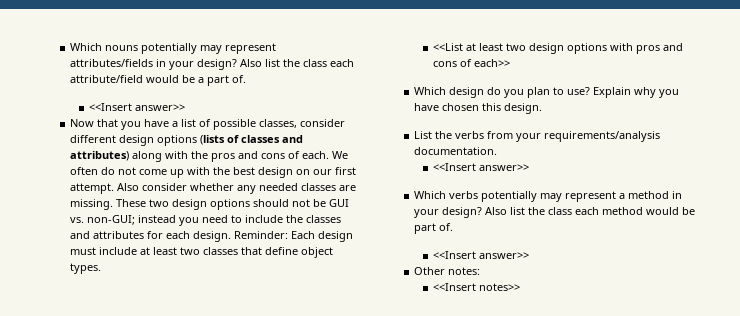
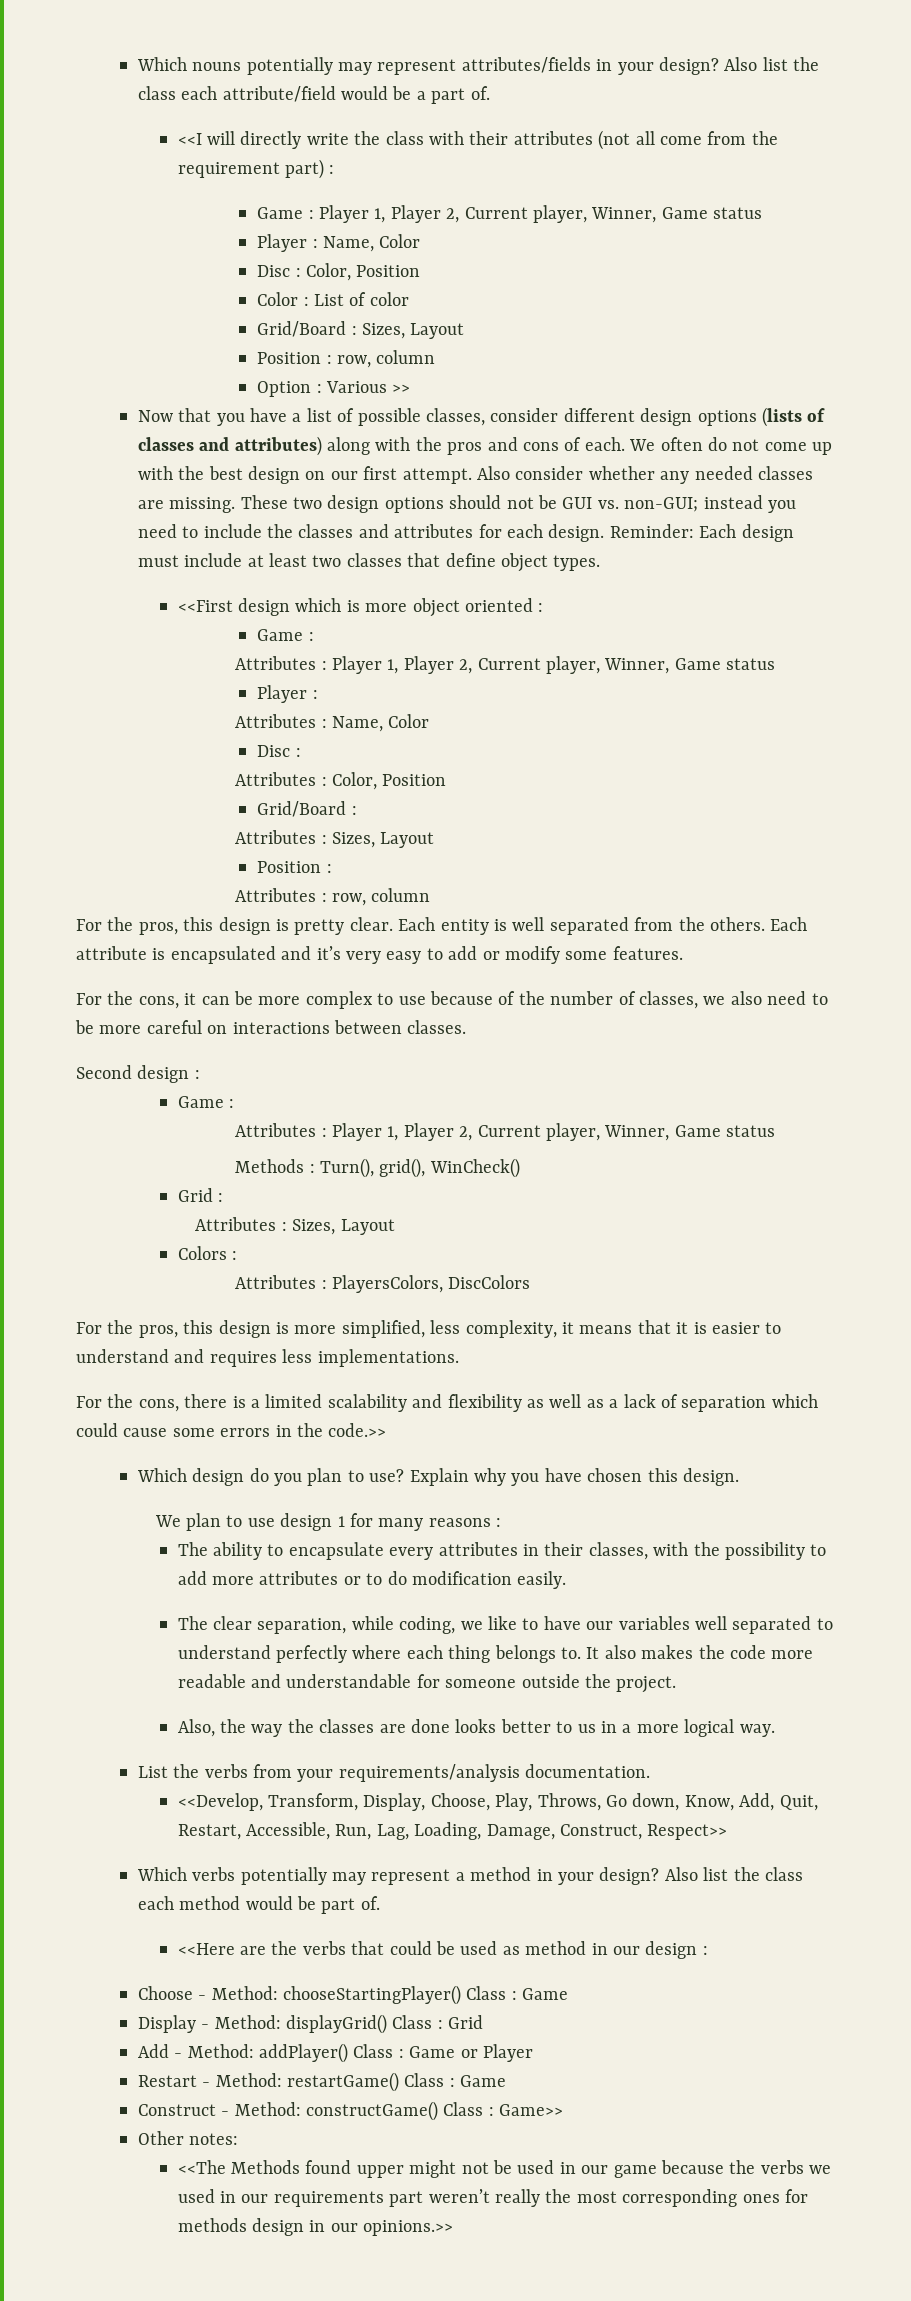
  Also list the class each attribute/field would be a part of.
- <<Insert answer>>
+ <<I will directly write the class with their attributes (not all come from the requirement part) :
+ Game : Player 1, Player 2, Current player, Winner, Game status
+ Player : Name, Color
+ Disc : Color, Position
+ Color : List of color
+ Grid/Board : Sizes, Layout
+ Position : row, column
+ Option : Various >>
- <<List at least two design options with pros and cons of each>>
+ <<First design which is more object oriented :
+ Game :
+ Attributes : Player 1, Player 2, Current player, Winner, Game status
+ Player :
+ Attributes : Name, Color
+ Disc :
+ Attributes : Color, Position
+ Grid/Board :
+ Attributes : Sizes, Layout
+ Position :
+ Attributes : row, column
+ For the pros, this design is pretty clear. Each entity is well separated from the others. Each attribute is encapsulated and it’s very easy to add or modify some features.
+ For the cons, it can be more complex to use because of the number of classes, we also need to be more careful on interactions between classes.
+ Second design :
+ Game :
+ Attributes : Player 1, Player 2, Current player, Winner, Game status
+ Methods : Turn(), grid(), WinCheck()
+ Grid :
+ Attributes : Sizes, Layout
+ Colors :
+ Attributes : PlayersColors, DiscColors
+ For the pros, this design is more simplified, less complexity, it means that it is easier to understand and requires less implementations.
+ For the cons, there is a limited scalability and flexibility as well as a lack of separation which could cause some errors in the code.>>
+ We plan to use design 1 for many reasons :
+ The ability to encapsulate every attributes in their classes, with the possibility to add more attributes or to do modification easily.
+ The clear separation, while coding, we like to have our variables well separated to understand perfectly where each thing belongs to. It also makes the code more readable and understandable for someone outside the project.
+ Also, the way the classes are done looks better to us in a more logical way.
  List the verbs from your requirements/analysis documentation.
- <<Insert answer>>
+ <<Develop, Transform, Display, Choose, Play, Throws, Go down, Know, Add, Quit, Restart, Accessible, Run, Lag, Loading, Damage, Construct, Respect>>
  Also list the class each method would be part of.
- <<Insert answer>>
+ <<Here are the verbs that could be used as method in our design :
+ Choose - Method: chooseStartingPlayer() Class : Game
+ Display - Method: displayGrid() Class : Grid
+ Add - Method: addPlayer() Class : Game or Player
+ Restart - Method: restartGame() Class : Game
+ Construct - Method: constructGame() Class : Game>>
  Other notes:
- <<Insert notes>>
+ <<The Methods found upper might not be used in our game because the verbs we used in our requirements part weren’t really the most corresponding ones for methods design in our opinions.>>

